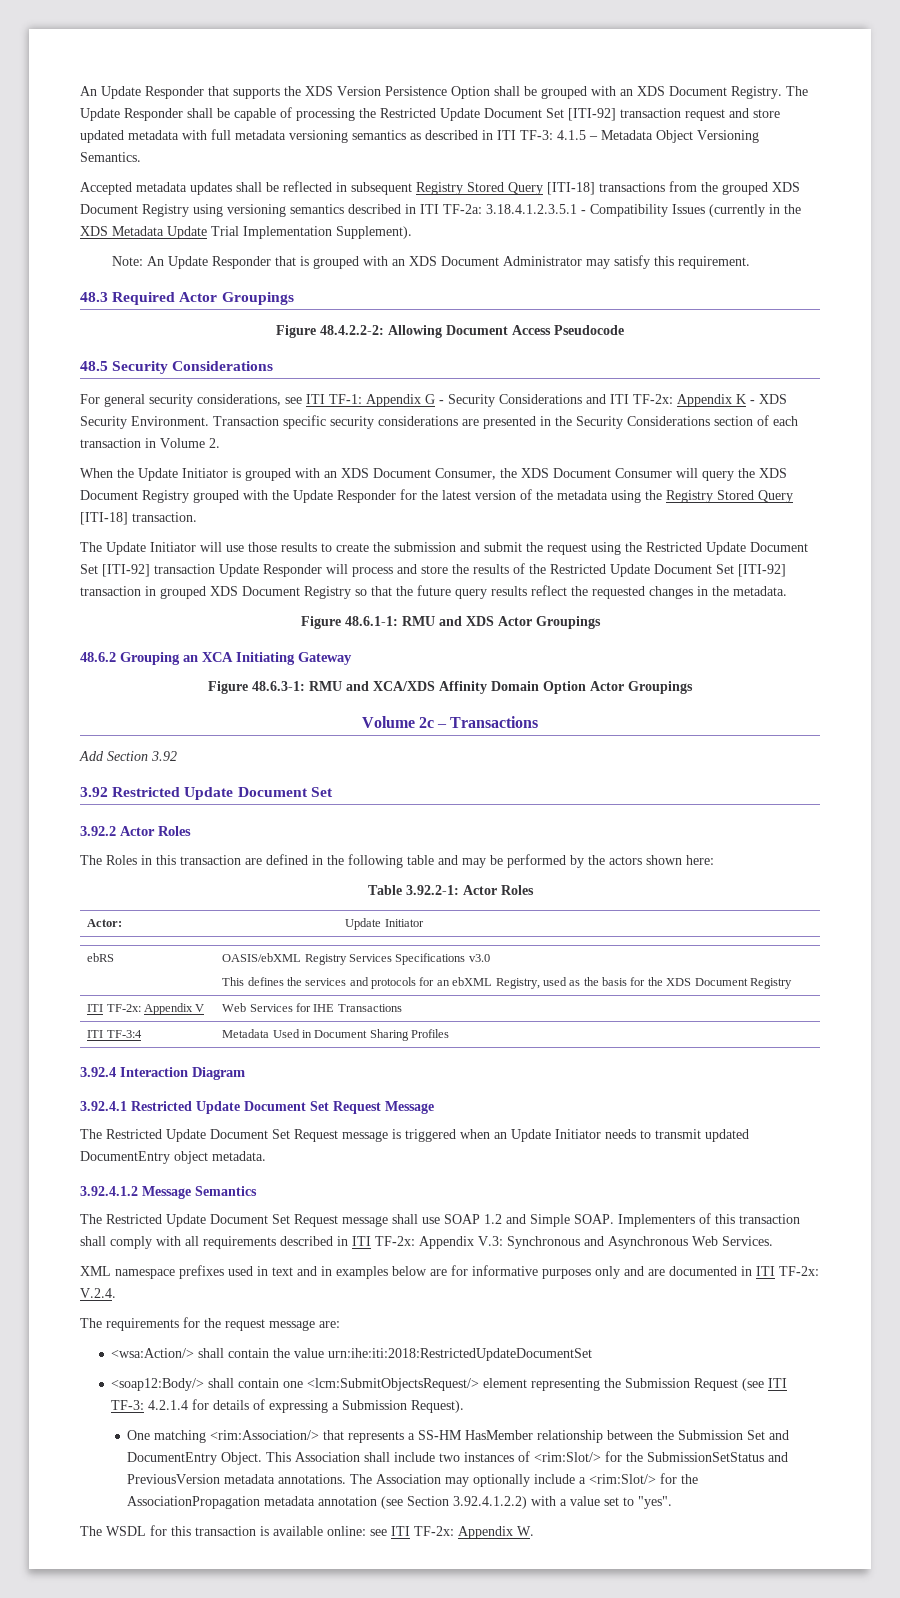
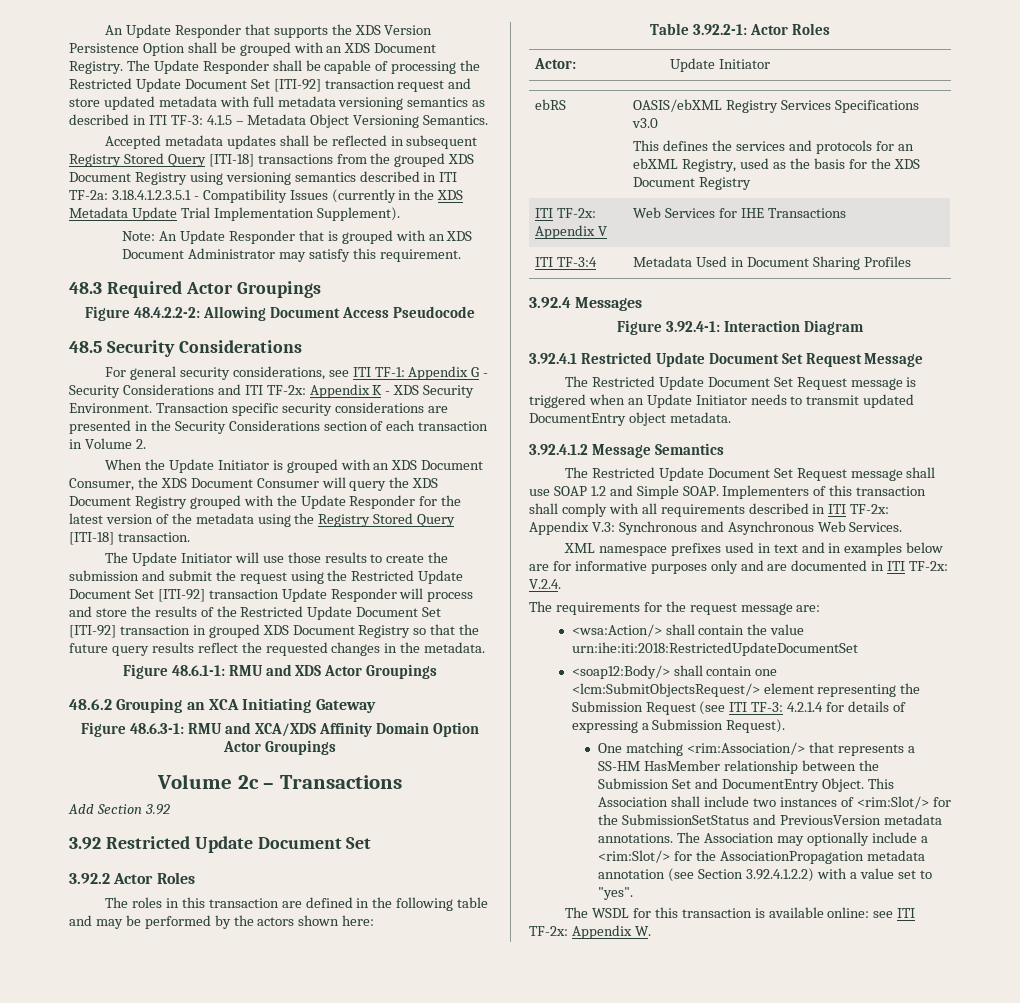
- The Roles in this transaction are defined in the following table and may be performed by the actors shown here:
+ The roles in this transaction are defined in the following table and may be performed by the actors shown here:
- 3.92.4 Interaction Diagram
+ 3.92.4 Messages
+ Figure 3.92.4-1: Interaction Diagram

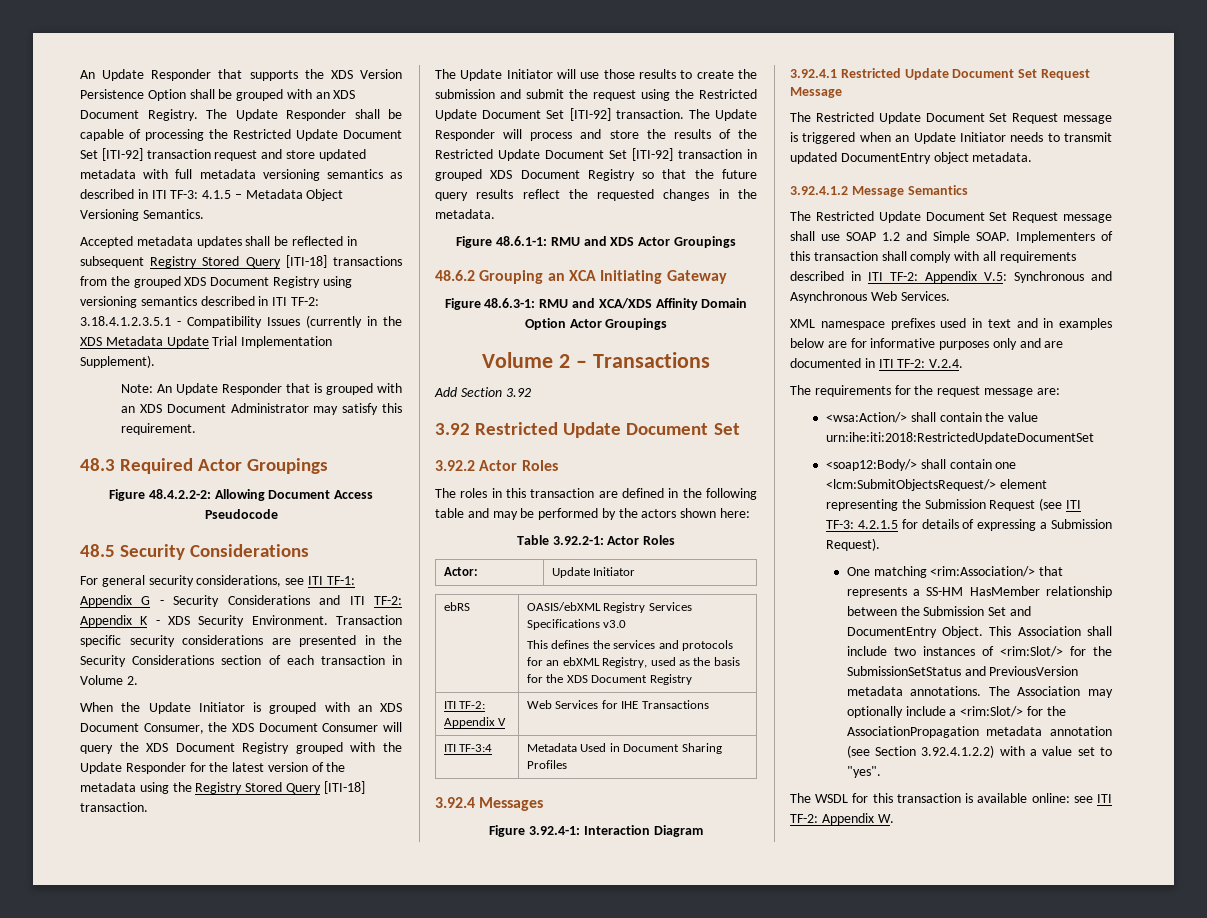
- Accepted metadata updates shall be reflected in subsequent Registry Stored Query [ITI-18] transactions from the grouped XDS Document Registry using versioning semantics described in ITI TF-2a: 3.18.4.1.2.3.5.1 - Compatibility Issues (currently in the XDS Metadata Update Trial Implementation Supplement).
+ Accepted metadata updates shall be reflected in subsequent Registry Stored Query [ITI-18] transactions from the grouped XDS Document Registry using versioning semantics described in ITI TF-2: 3.18.4.1.2.3.5.1 - Compatibility Issues (currently in the XDS Metadata Update Trial Implementation Supplement).
- For general security considerations, see ITI TF-1: Appendix G - Security Considerations and ITI TF-2x: Appendix K - XDS Security Environment.
+ For general security considerations, see ITI TF-1: Appendix G - Security Considerations and ITI TF-2: Appendix K - XDS Security Environment.
- The Update Initiator will use those results to create the submission and submit the request using the Restricted Update Document Set [ITI-92] transaction Update Responder will process and store the results of the Restricted Update Document Set [ITI-92] transaction in grouped XDS Document Registry so that the future query results reflect the requested changes in the metadata.
+ The Update Initiator will use those results to create the submission and submit the request using the Restricted Update Document Set [ITI-92] transaction. The Update Responder will process and store the results of the Restricted Update Document Set [ITI-92] transaction in grouped XDS Document Registry so that the future query results reflect the requested changes in the metadata.
- Volume 2c – Transactions
+ Volume 2 – Transactions
- ITI TF-2x: Appendix V | Web Services for IHE Transactions
+ ITI TF-2: Appendix V | Web Services for IHE Transactions
- Implementers of this transaction shall comply with all requirements described in ITI TF-2x: Appendix V.3: Synchronous and Asynchronous Web Services.
+ Implementers of this transaction shall comply with all requirements described in ITI TF-2: Appendix V.5: Synchronous and Asynchronous Web Services.
- XML namespace prefixes used in text and in examples below are for informative purposes only and are documented in ITI TF-2x: V.2.4.
+ XML namespace prefixes used in text and in examples below are for informative purposes only and are documented in ITI TF-2: V.2.4.
- <soap12:Body/> shall contain one <lcm:SubmitObjectsRequest/> element representing the Submission Request (see ITI TF-3: 4.2.1.4 for details of expressing a Submission Request).
+ <soap12:Body/> shall contain one <lcm:SubmitObjectsRequest/> element representing the Submission Request (see ITI TF-3: 4.2.1.5 for details of expressing a Submission Request).
- The WSDL for this transaction is available online: see ITI TF-2x: Appendix W.
+ The WSDL for this transaction is available online: see ITI TF-2: Appendix W.

